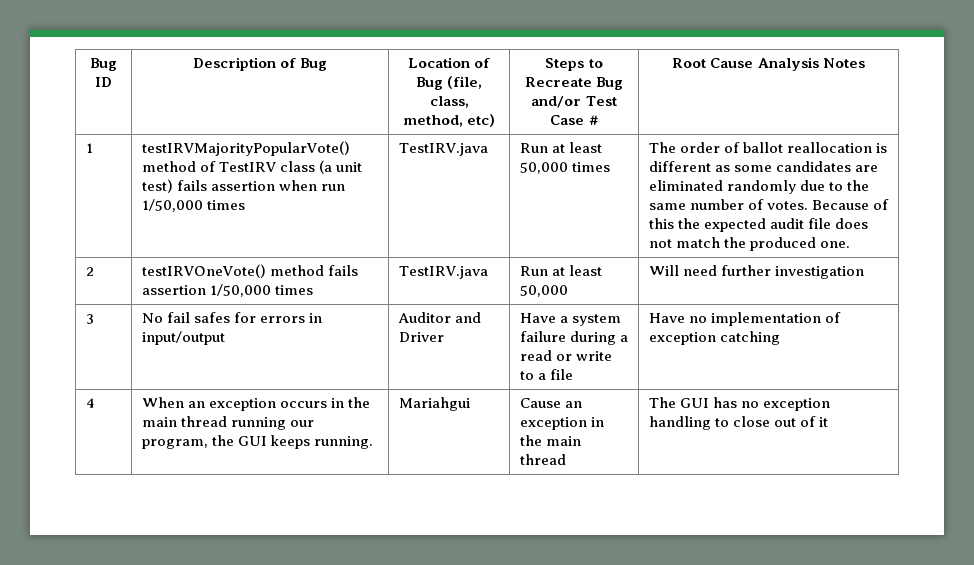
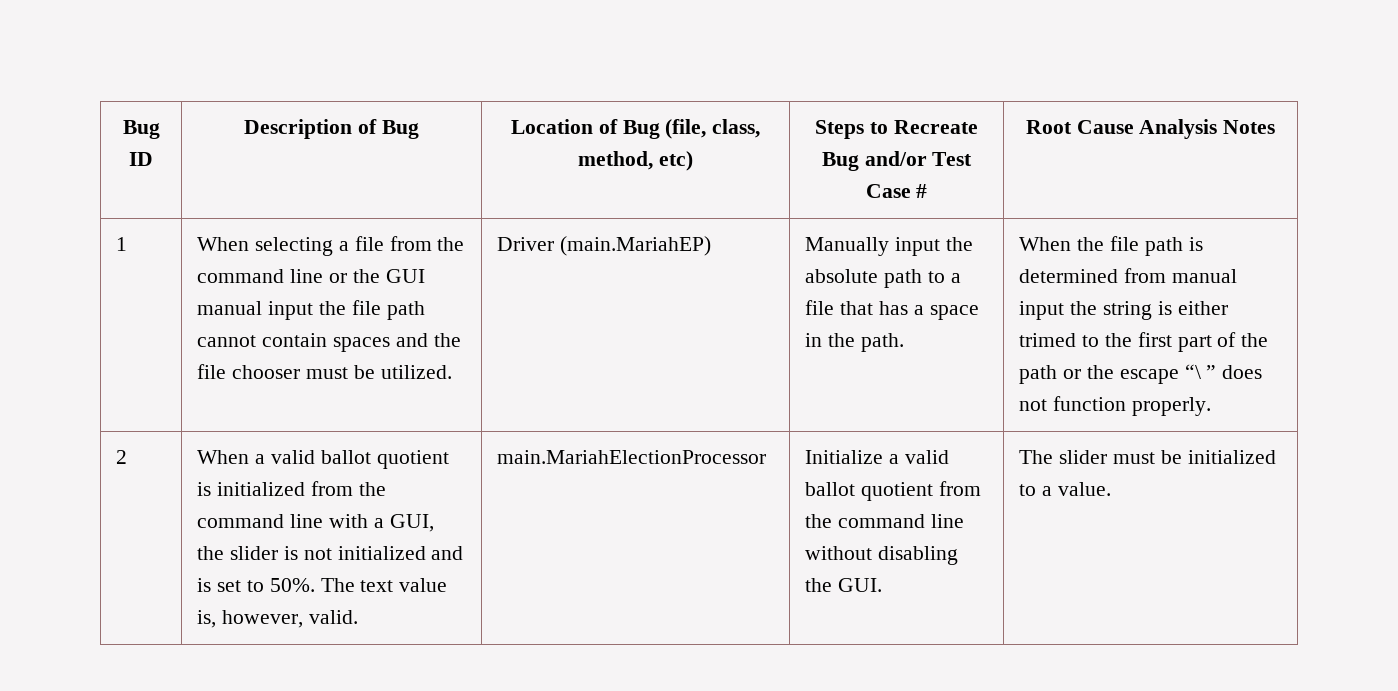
- testIRVMajorityPopularVote() method of TestIRV class (a unit test) fails assertion when run 1/50,000 times | TestIRV.java | Run at least 50,000 times | The order of ballot reallocation is different as some candidates are eliminated randomly due to the same number of votes. Because of this the expected audit file does not match the produced one.
- 2 | testIRVOneVote() method fails assertion 1/50,000 times | TestIRV.java | Run at least 50,000 | Will need further investigation
- 3 | No fail safes for errors in input/output | Auditor and Driver | Have a system failure during a read or write to a file | Have no implementation of exception catching
- 4 | When an exception occurs in the main thread running our program, the GUI keeps running. | Mariahgui | Cause an exception in the main thread | The GUI has no exception handling to close out of it
+ When selecting a file from the command line or the GUI manual input the file path cannot contain spaces and the file chooser must be utilized. | Driver (main.MariahEP) | Manually input the absolute path to a file that has a space in the path. | When the file path is determined from manual input the string is either trimed to the first part of the path or the escape “\ ” does not function properly.
+ 2 | When a valid ballot quotient is initialized from the command line with a GUI, the slider is not initialized and is set to 50%. The text value is, however, valid. | main.MariahElectionProcessor | Initialize a valid ballot quotient from the command line without disabling the GUI. | The slider must be initialized to a value.

